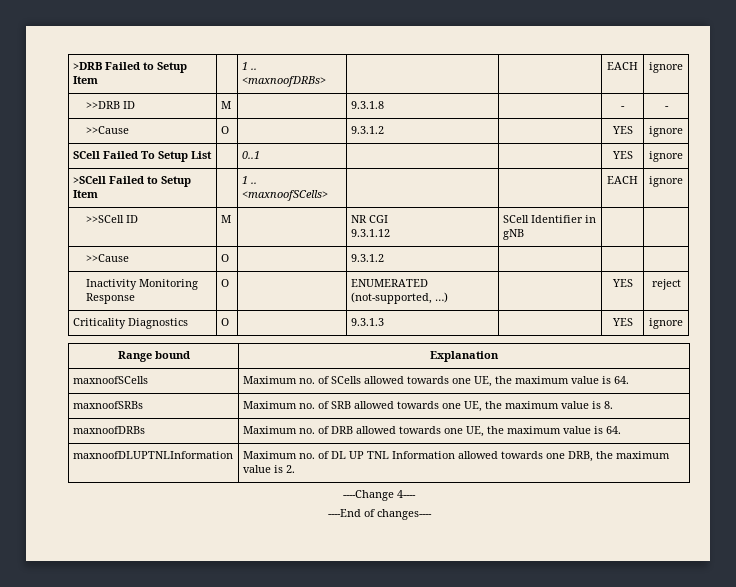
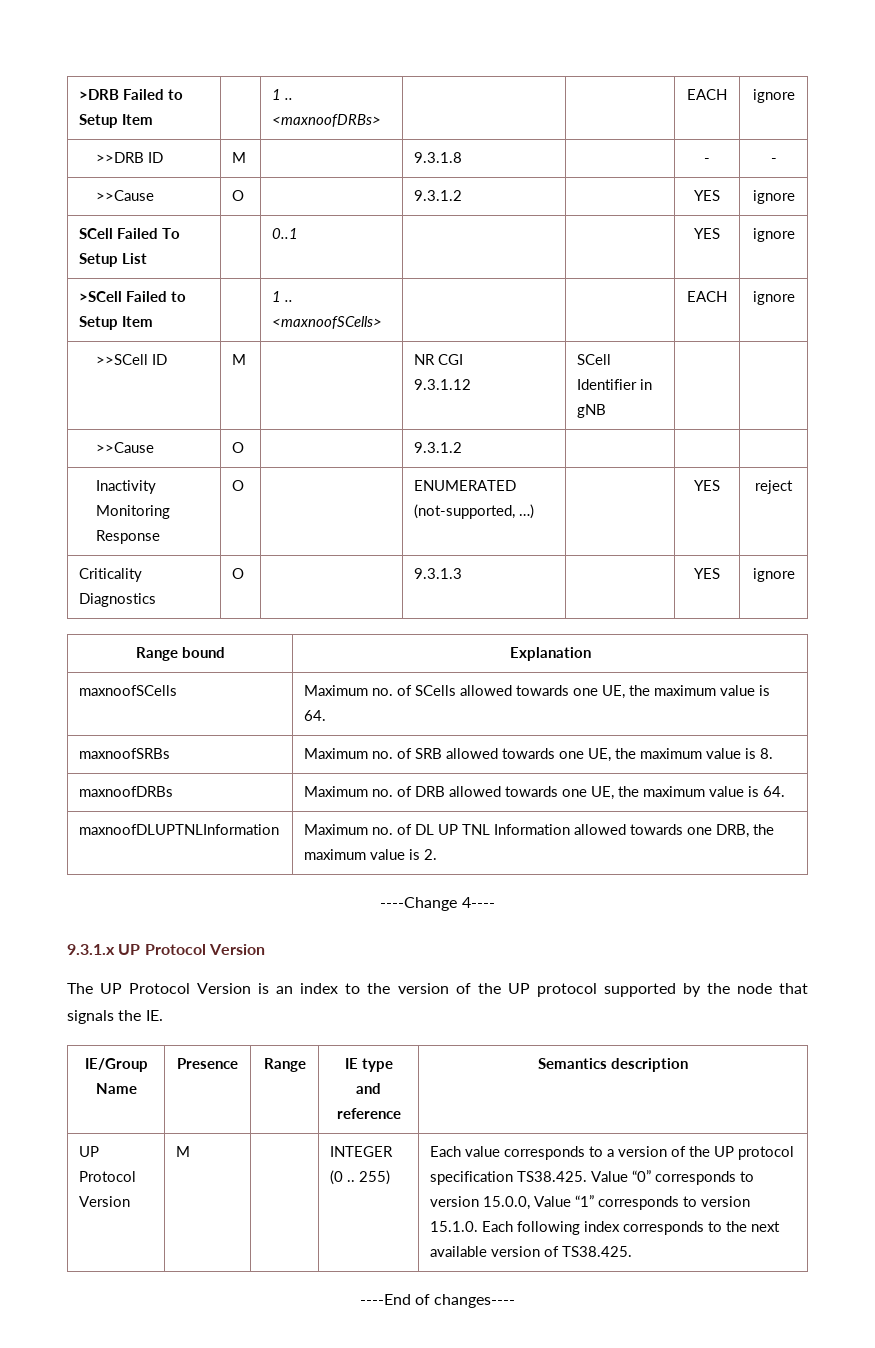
+ 9.3.1.x UP Protocol Version
+ The UP Protocol Version is an index to the version of the UP protocol supported by the node that signals the IE.
+ IE/Group Name | Presence | Range | IE type and reference | Semantics description
+ UP Protocol Version | M | | INTEGER (0 .. 255) | Each value corresponds to a version of the UP protocol specification TS38.425. Value “0” corresponds to version 15.0.0, Value “1” corresponds to version 15.1.0. Each following index corresponds to the next available version of TS38.425.

